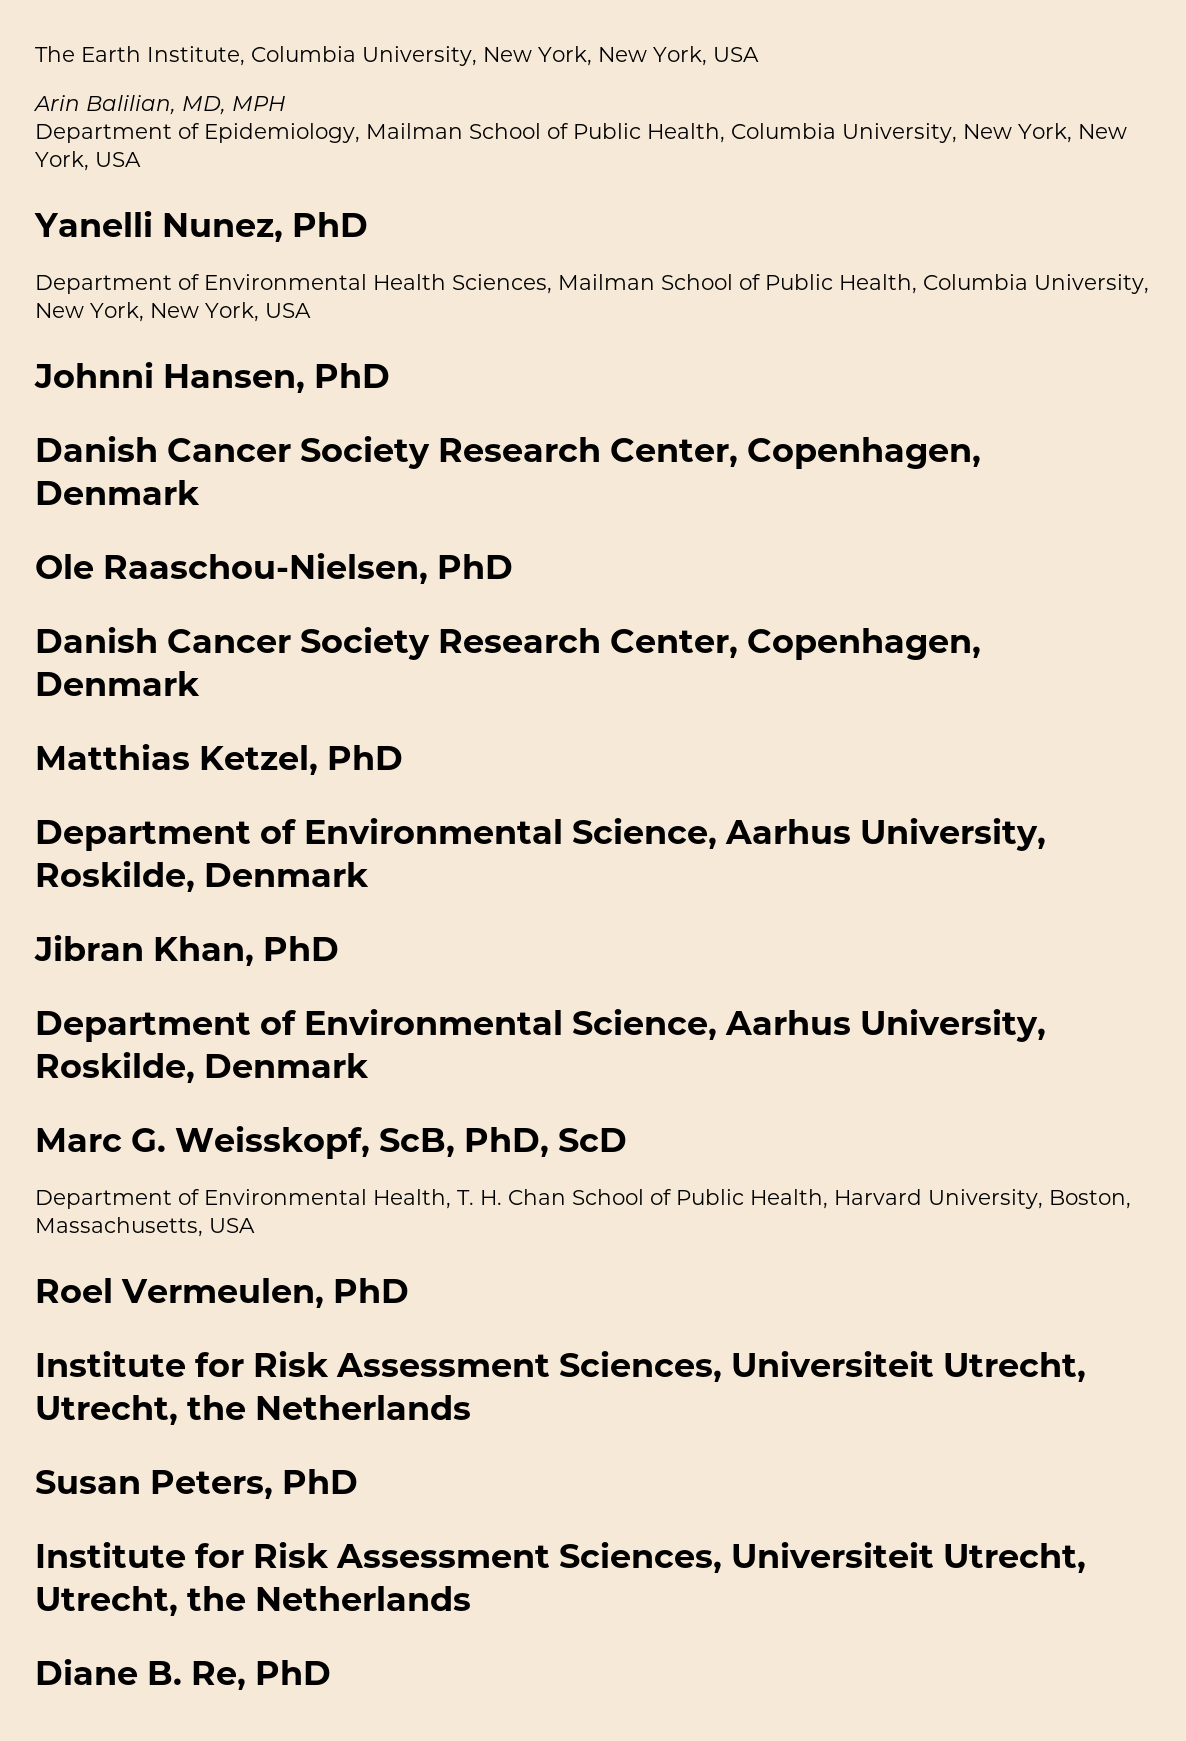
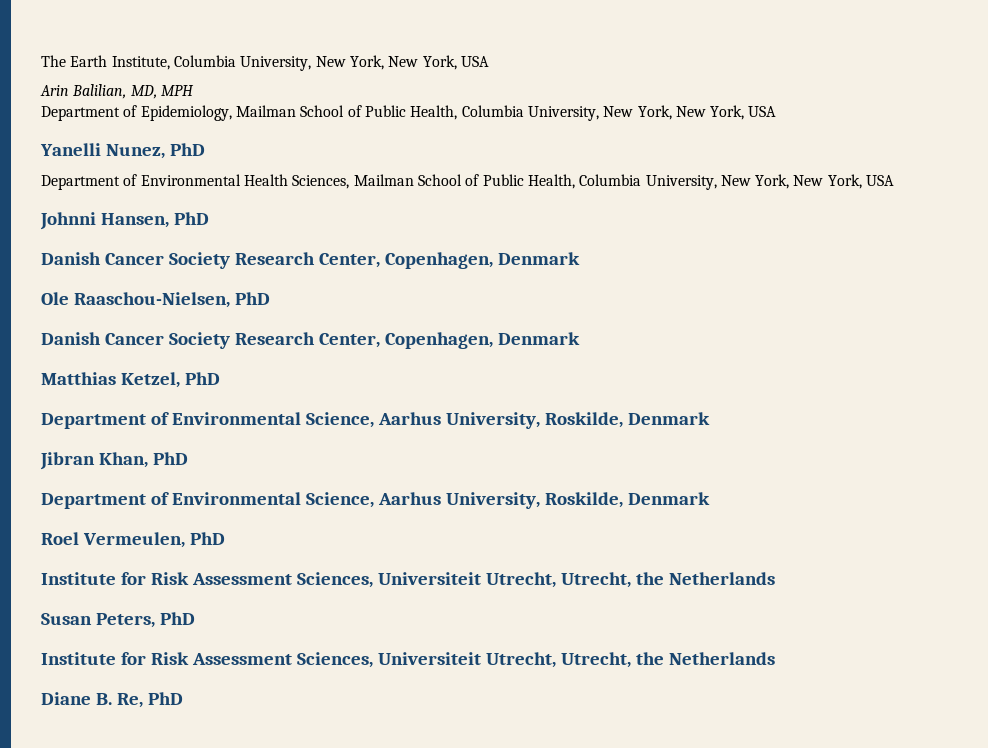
- Marc G. Weisskopf, ScB, PhD, ScD
- Department of Environmental Health, T. H. Chan School of Public Health, Harvard University, Boston, Massachusetts, USA

